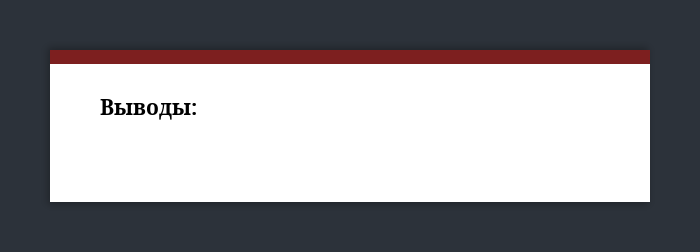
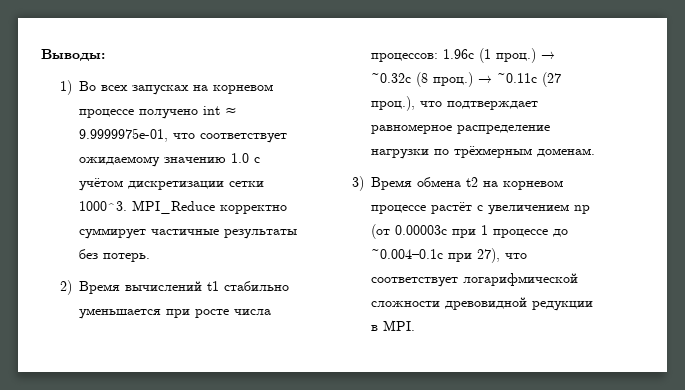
+ 1) Во всех запусках на корневом процессе получено int ≈ 9.9999975e-01, что соответствует ожидаемому значению 1.0 с учётом дискретизации сетки 1000^3. MPI_Reduce корректно суммирует частичные результаты без потерь.
+ 2) Время вычислений t1 стабильно уменьшается при росте числа процессов: 1.96с (1 проц.) → ~0.32с (8 проц.) → ~0.11с (27 проц.), что подтверждает равномерное распределение нагрузки по трёхмерным доменам.
+ 3) Время обмена t2 на корневом процессе растёт с увеличением np (от 0.00003с при 1 процессе до ~0.004–0.1с при 27), что соответствует логарифмической сложности древовидной редукции в MPI.

